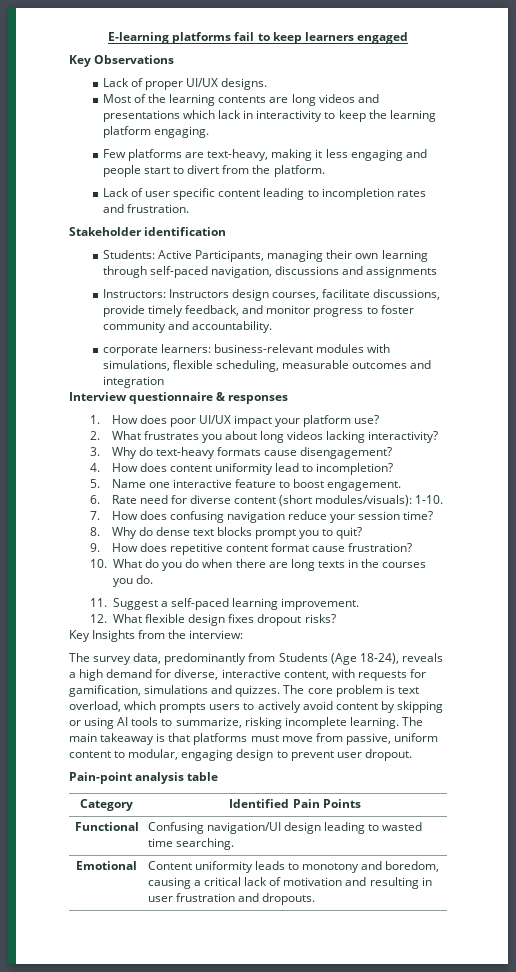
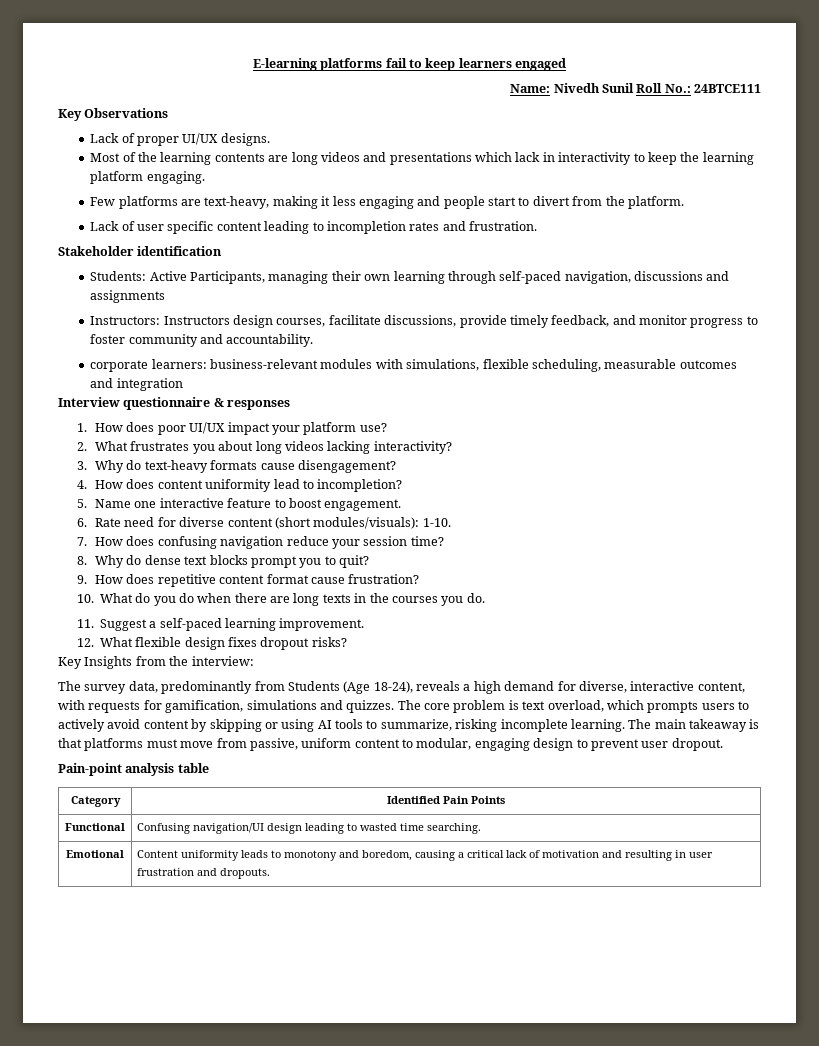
+ Name: Nivedh Sunil Roll No.: 24BTCE111

